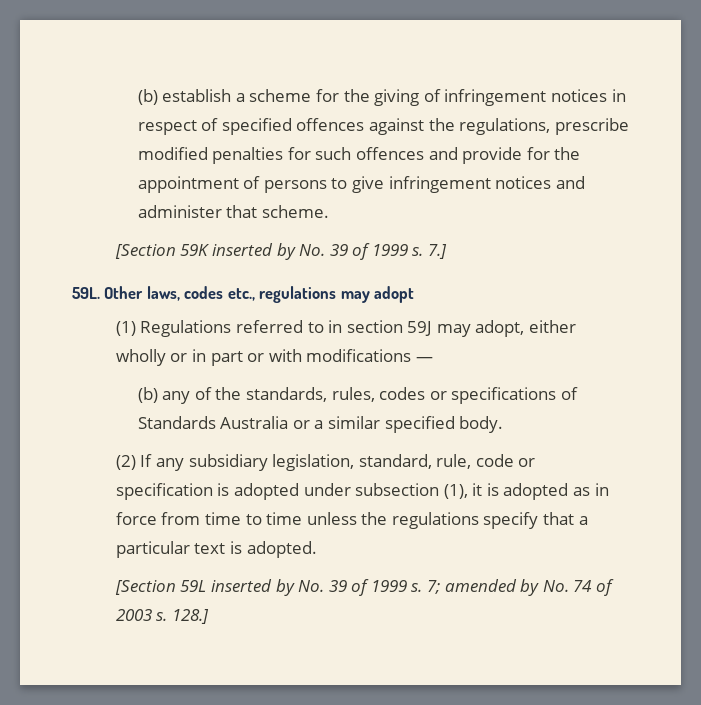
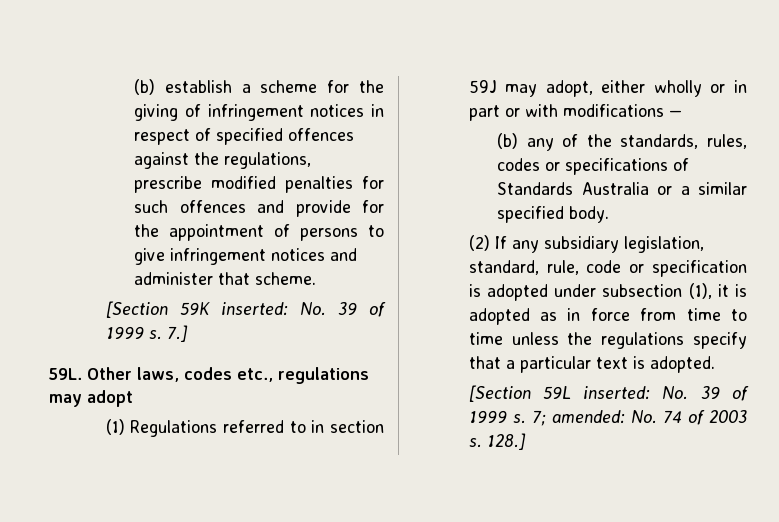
- [Section 59K inserted by No. 39 of 1999 s.
+ [Section 59K inserted: No. 39 of 1999 s.
- [Section 59L inserted by No. 39 of 1999 s.
+ [Section 59L inserted: No. 39 of 1999 s.
- 7; amended by No. 74 of 2003 s.
+ 7; amended: No. 74 of 2003 s.

